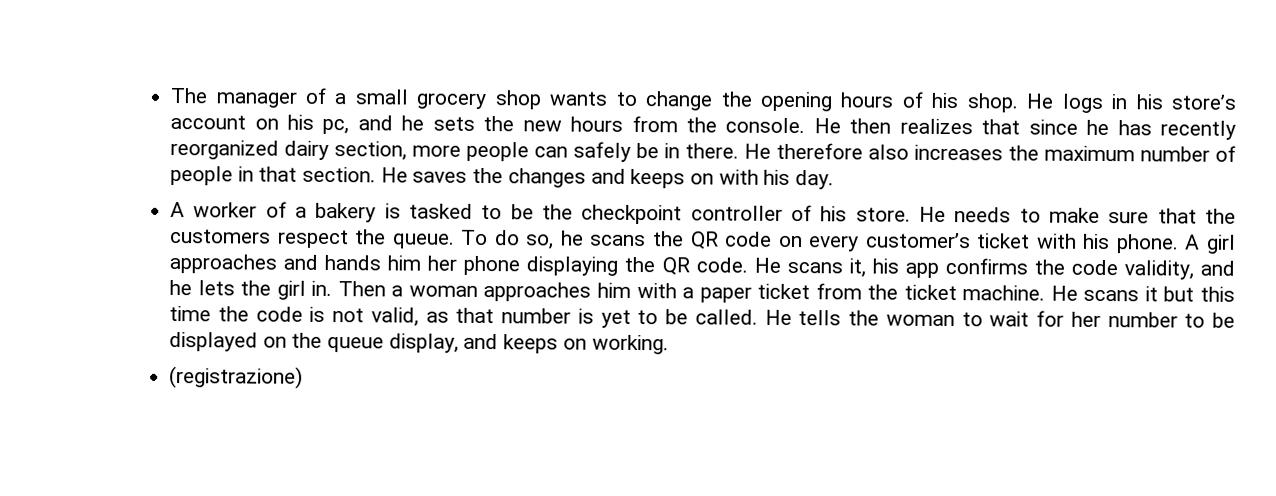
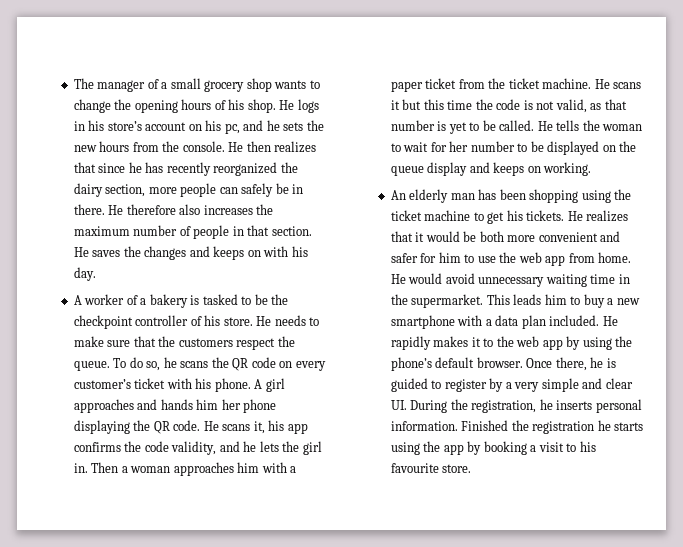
- He then realizes that since he has recently reorganized dairy section, more people can safely be in there.
+ He then realizes that since he has recently reorganized the dairy section, more people can safely be in there.
- He tells the woman to wait for her number to be displayed on the queue display, and keeps on working.
+ He tells the woman to wait for her number to be displayed on the queue display and keeps on working.
- (registrazione)
+ An elderly man has been shopping using the ticket machine to get his tickets. He realizes that it would be both more convenient and safer for him to use the web app from home. He would avoid unnecessary waiting time in the supermarket. This leads him to buy a new smartphone with a data plan included. He rapidly makes it to the web app by using the phone’s default browser. Once there, he is guided to register by a very simple and clear UI. During the registration, he inserts personal information. Finished the registration he starts using the app by booking a visit to his favourite store.

